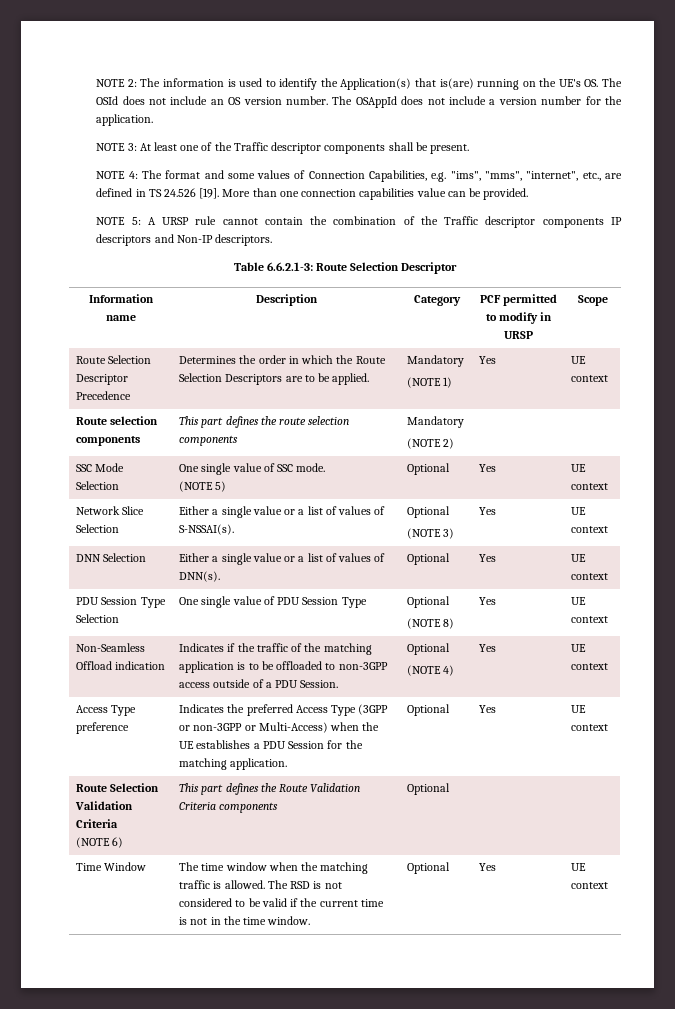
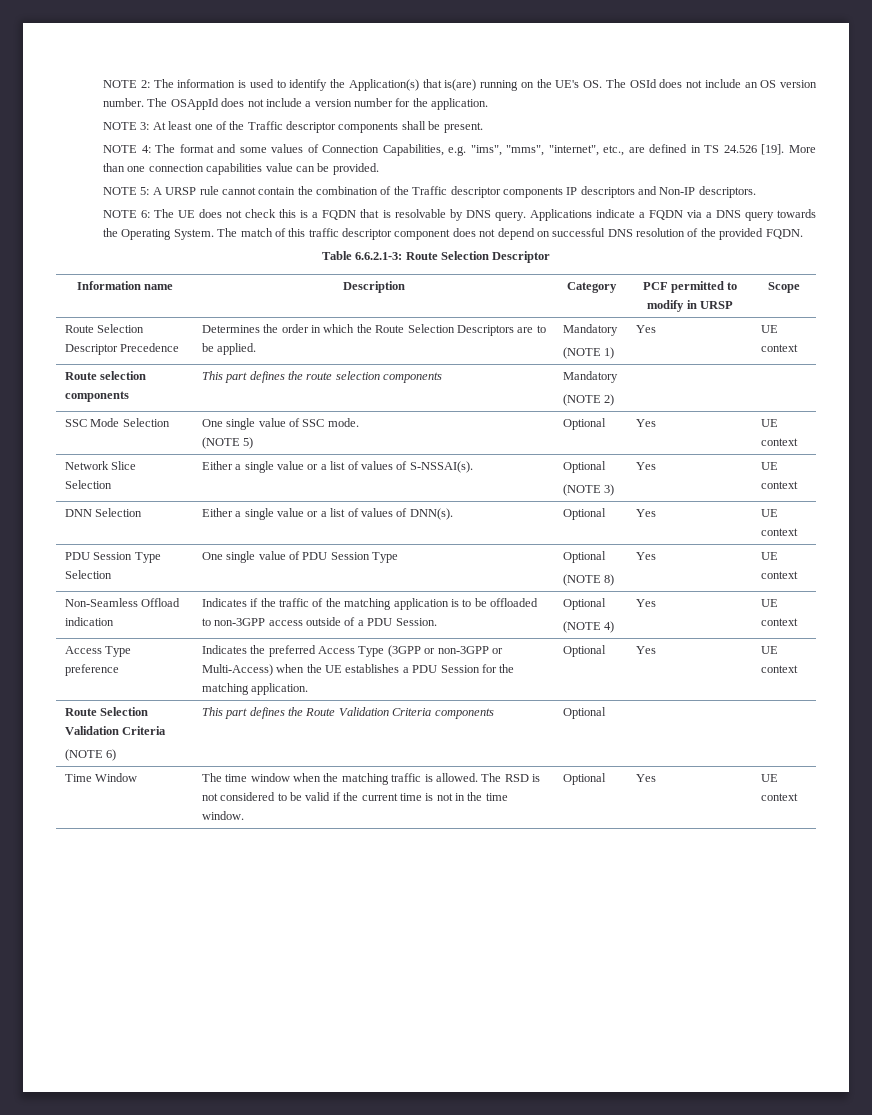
+ NOTE 6: The UE does not check this is a FQDN that is resolvable by DNS query. Applications indicate a FQDN via a DNS query towards the Operating System. The match of this traffic descriptor component does not depend on successful DNS resolution of the provided FQDN.

